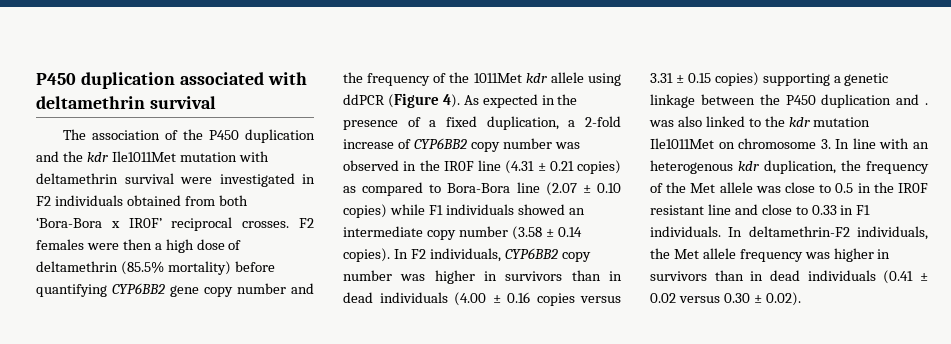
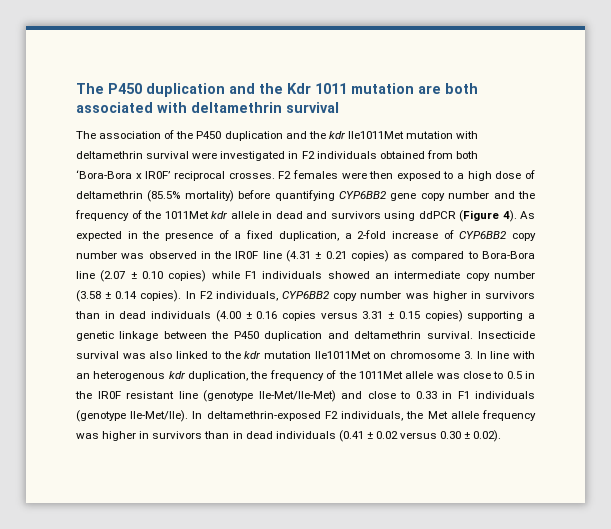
- P450 duplication associated with deltamethrin survival
+ The P450 duplication and the Kdr 1011 mutation are both associated with deltamethrin survival
- F2 females were then a high dose of deltamethrin (85.5% mortality) before quantifying CYP6BB2 gene copy number and the frequency of the 1011Met kdr allele using ddPCR (Figure 4).
+ F2 females were then exposed to a high dose of deltamethrin (85.5% mortality) before quantifying CYP6BB2 gene copy number and the frequency of the 1011Met kdr allele in dead and survivors using ddPCR (Figure 4).
- In F2 individuals, CYP6BB2 copy number was higher in survivors than in dead individuals (4.00 ± 0.16 copies versus 3.31 ± 0.15 copies) supporting a genetic linkage between the P450 duplication and . was also linked to the kdr mutation Ile1011Met on chromosome 3. In line with an heterogenous kdr duplication, the frequency of the Met allele was close to 0.5 in the IR0F resistant line and close to 0.33 in F1 individuals. In deltamethrin-F2 individuals, the Met allele frequency was higher in survivors than in dead individuals (0.41 ± 0.02 versus 0.30 ± 0.02).
+ In F2 individuals, CYP6BB2 copy number was higher in survivors than in dead individuals (4.00 ± 0.16 copies versus 3.31 ± 0.15 copies) supporting a genetic linkage between the P450 duplication and deltamethrin survival. Insecticide survival was also linked to the kdr mutation Ile1011Met on chromosome 3. In line with an heterogenous kdr duplication, the frequency of the 1011Met allele was close to 0.5 in the IR0F resistant line (genotype Ile-Met/Ile-Met) and close to 0.33 in F1 individuals (genotype Ile-Met/Ile). In deltamethrin-exposed F2 individuals, the Met allele frequency was higher in survivors than in dead individuals (0.41 ± 0.02 versus 0.30 ± 0.02).

